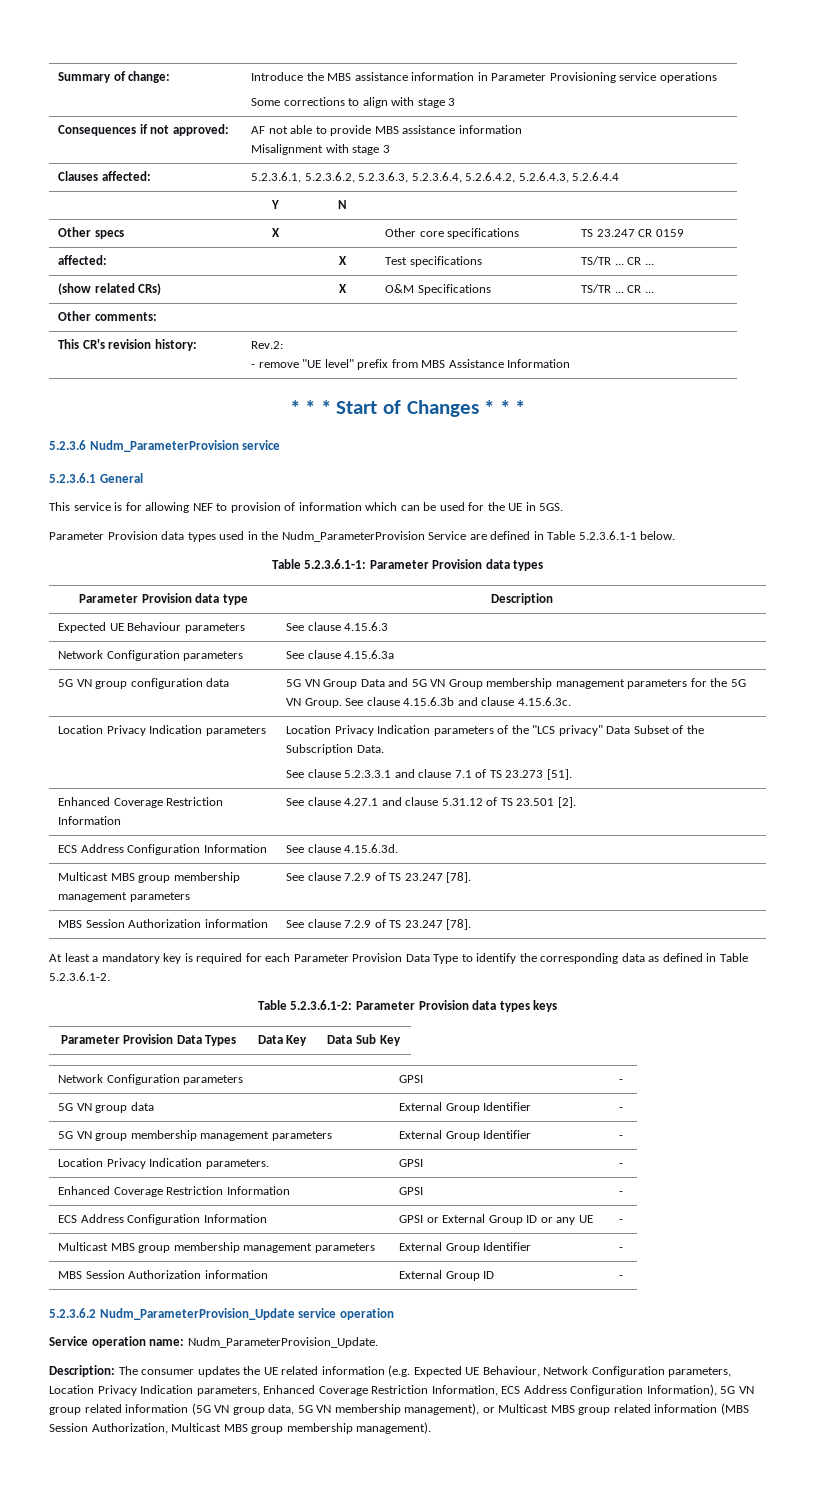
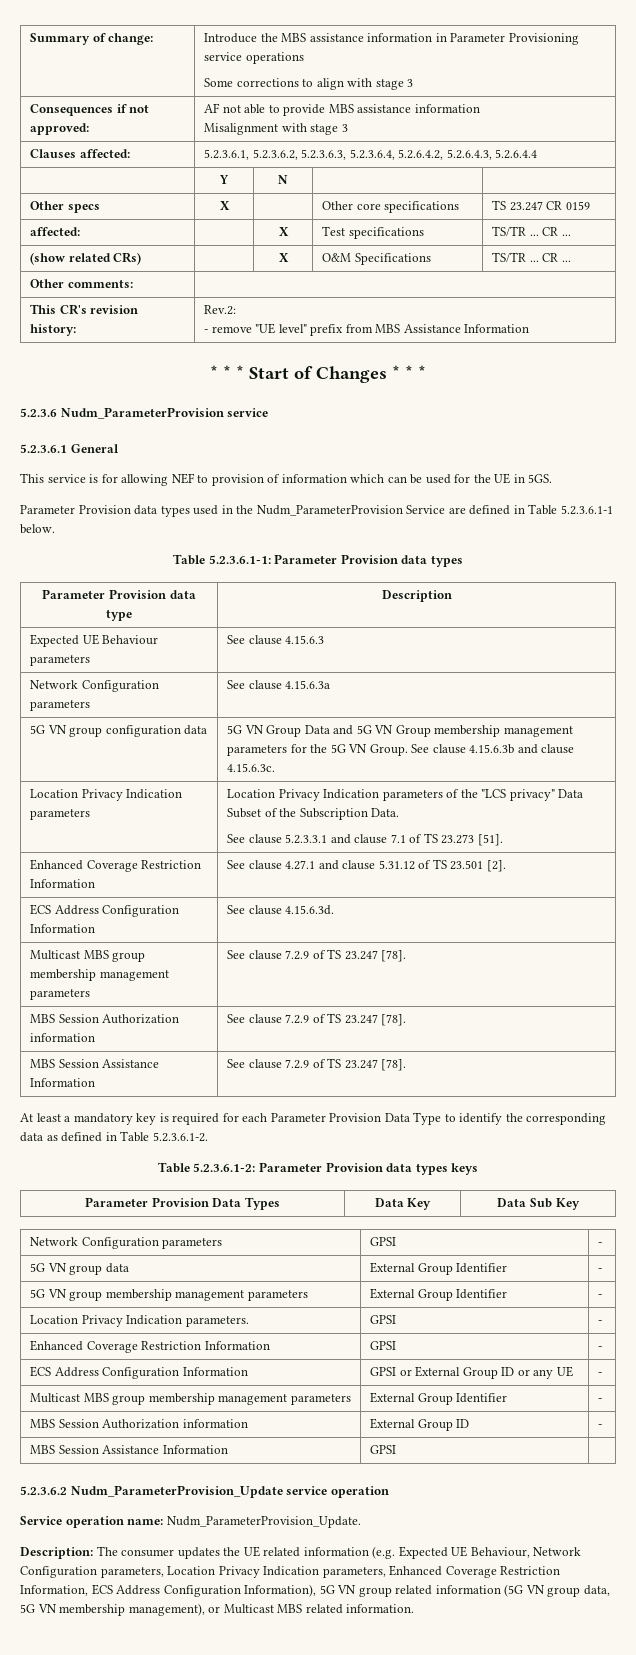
+ MBS Session Assistance Information | See clause 7.2.9 of TS 23.247 [78].
+ MBS Session Assistance Information | GPSI |
- Description: The consumer updates the UE related information (e.g. Expected UE Behaviour, Network Configuration parameters, Location Privacy Indication parameters, Enhanced Coverage Restriction Information, ECS Address Configuration Information), 5G VN group related information (5G VN group data, 5G VN membership management), or Multicast MBS group related information (MBS Session Authorization, Multicast MBS group membership management).
+ Description: The consumer updates the UE related information (e.g. Expected UE Behaviour, Network Configuration parameters, Location Privacy Indication parameters, Enhanced Coverage Restriction Information, ECS Address Configuration Information), 5G VN group related information (5G VN group data, 5G VN membership management), or Multicast MBS related information.

